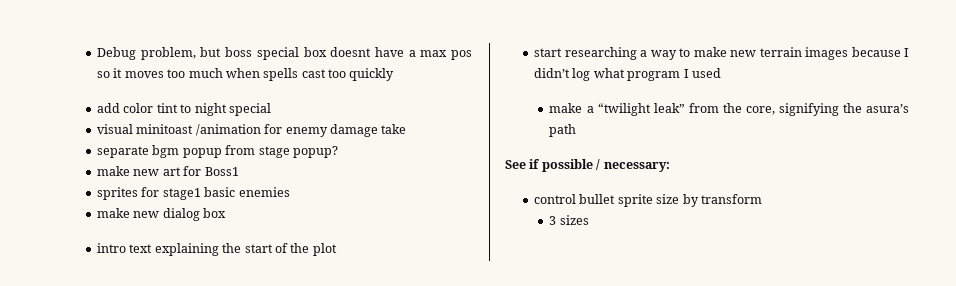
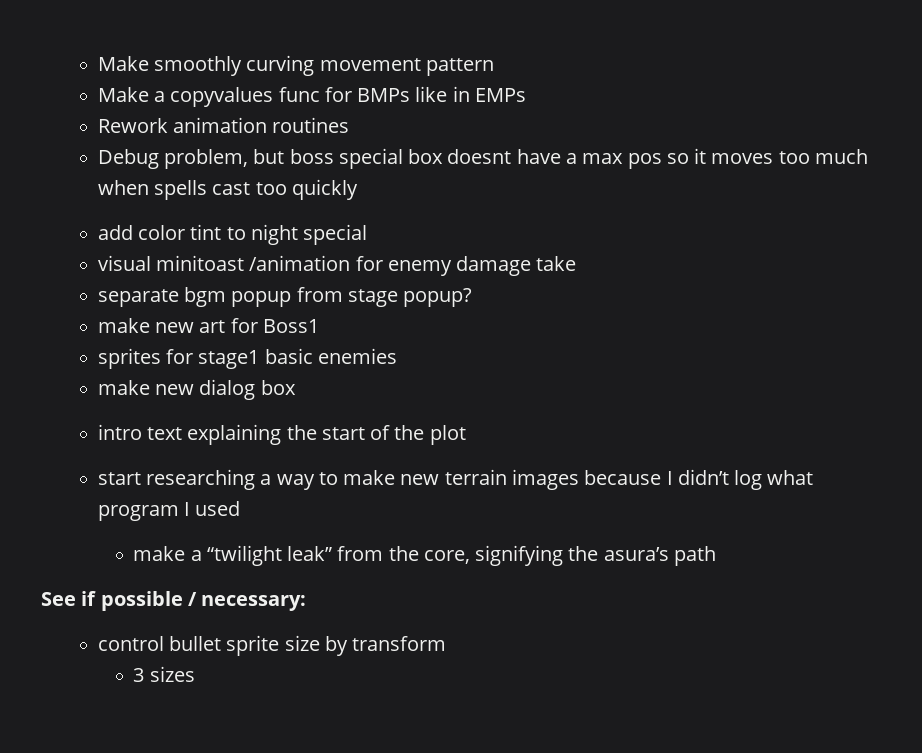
+ Make smoothly curving movement pattern
+ Make a copyvalues func for BMPs like in EMPs
+ Rework animation routines

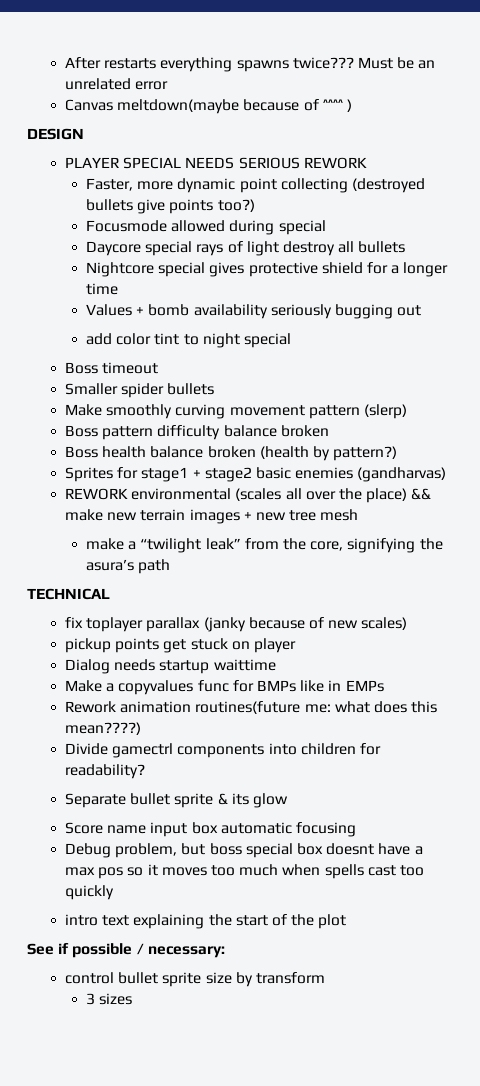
+ After restarts everything spawns twice??? Must be an unrelated error
+ Canvas meltdown(maybe because of ^^^^ )
+ DESIGN
+ PLAYER SPECIAL NEEDS SERIOUS REWORK
+ Faster, more dynamic point collecting (destroyed bullets give points too?)
+ Focusmode allowed during special
+ Daycore special rays of light destroy all bullets
+ Nightcore special gives protective shield for a longer time
+ Values + bomb availability seriously bugging out
+ add color tint to night special
+ Boss timeout
+ Smaller spider bullets
- Make smoothly curving movement pattern
+ Make smoothly curving movement pattern (slerp)
+ Boss pattern difficulty balance broken
+ Boss health balance broken (health by pattern?)
+ Sprites for stage1 + stage2 basic enemies (gandharvas)
+ REWORK environmental (scales all over the place) && make new terrain images + new tree mesh
+ make a “twilight leak” from the core, signifying the asura’s path
+ TECHNICAL
+ fix toplayer parallax (janky because of new scales)
+ pickup points get stuck on player
+ Dialog needs startup waittime
- Rework animation routines
+ Rework animation routines(future me: what does this mean????)
+ Divide gamectrl components into children for readability?
+ Separate bullet sprite & its glow
+ Score name input box automatic focusing
- add color tint to night special
- visual minitoast /animation for enemy damage take
- separate bgm popup from stage popup?
- make new art for Boss1
- sprites for stage1 basic enemies
- make new dialog box
- start researching a way to make new terrain images because I didn’t log what program I used
- make a “twilight leak” from the core, signifying the asura’s path

